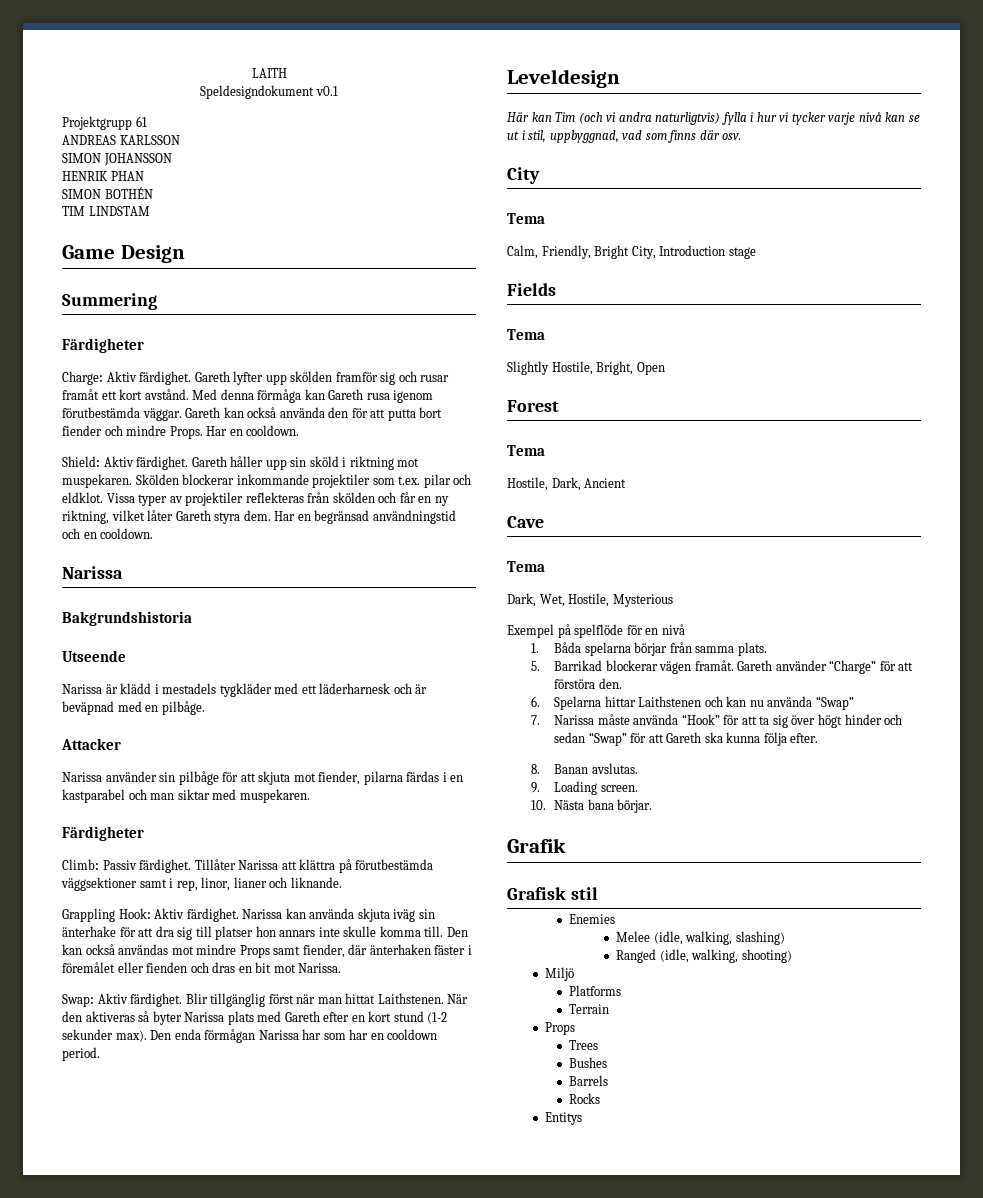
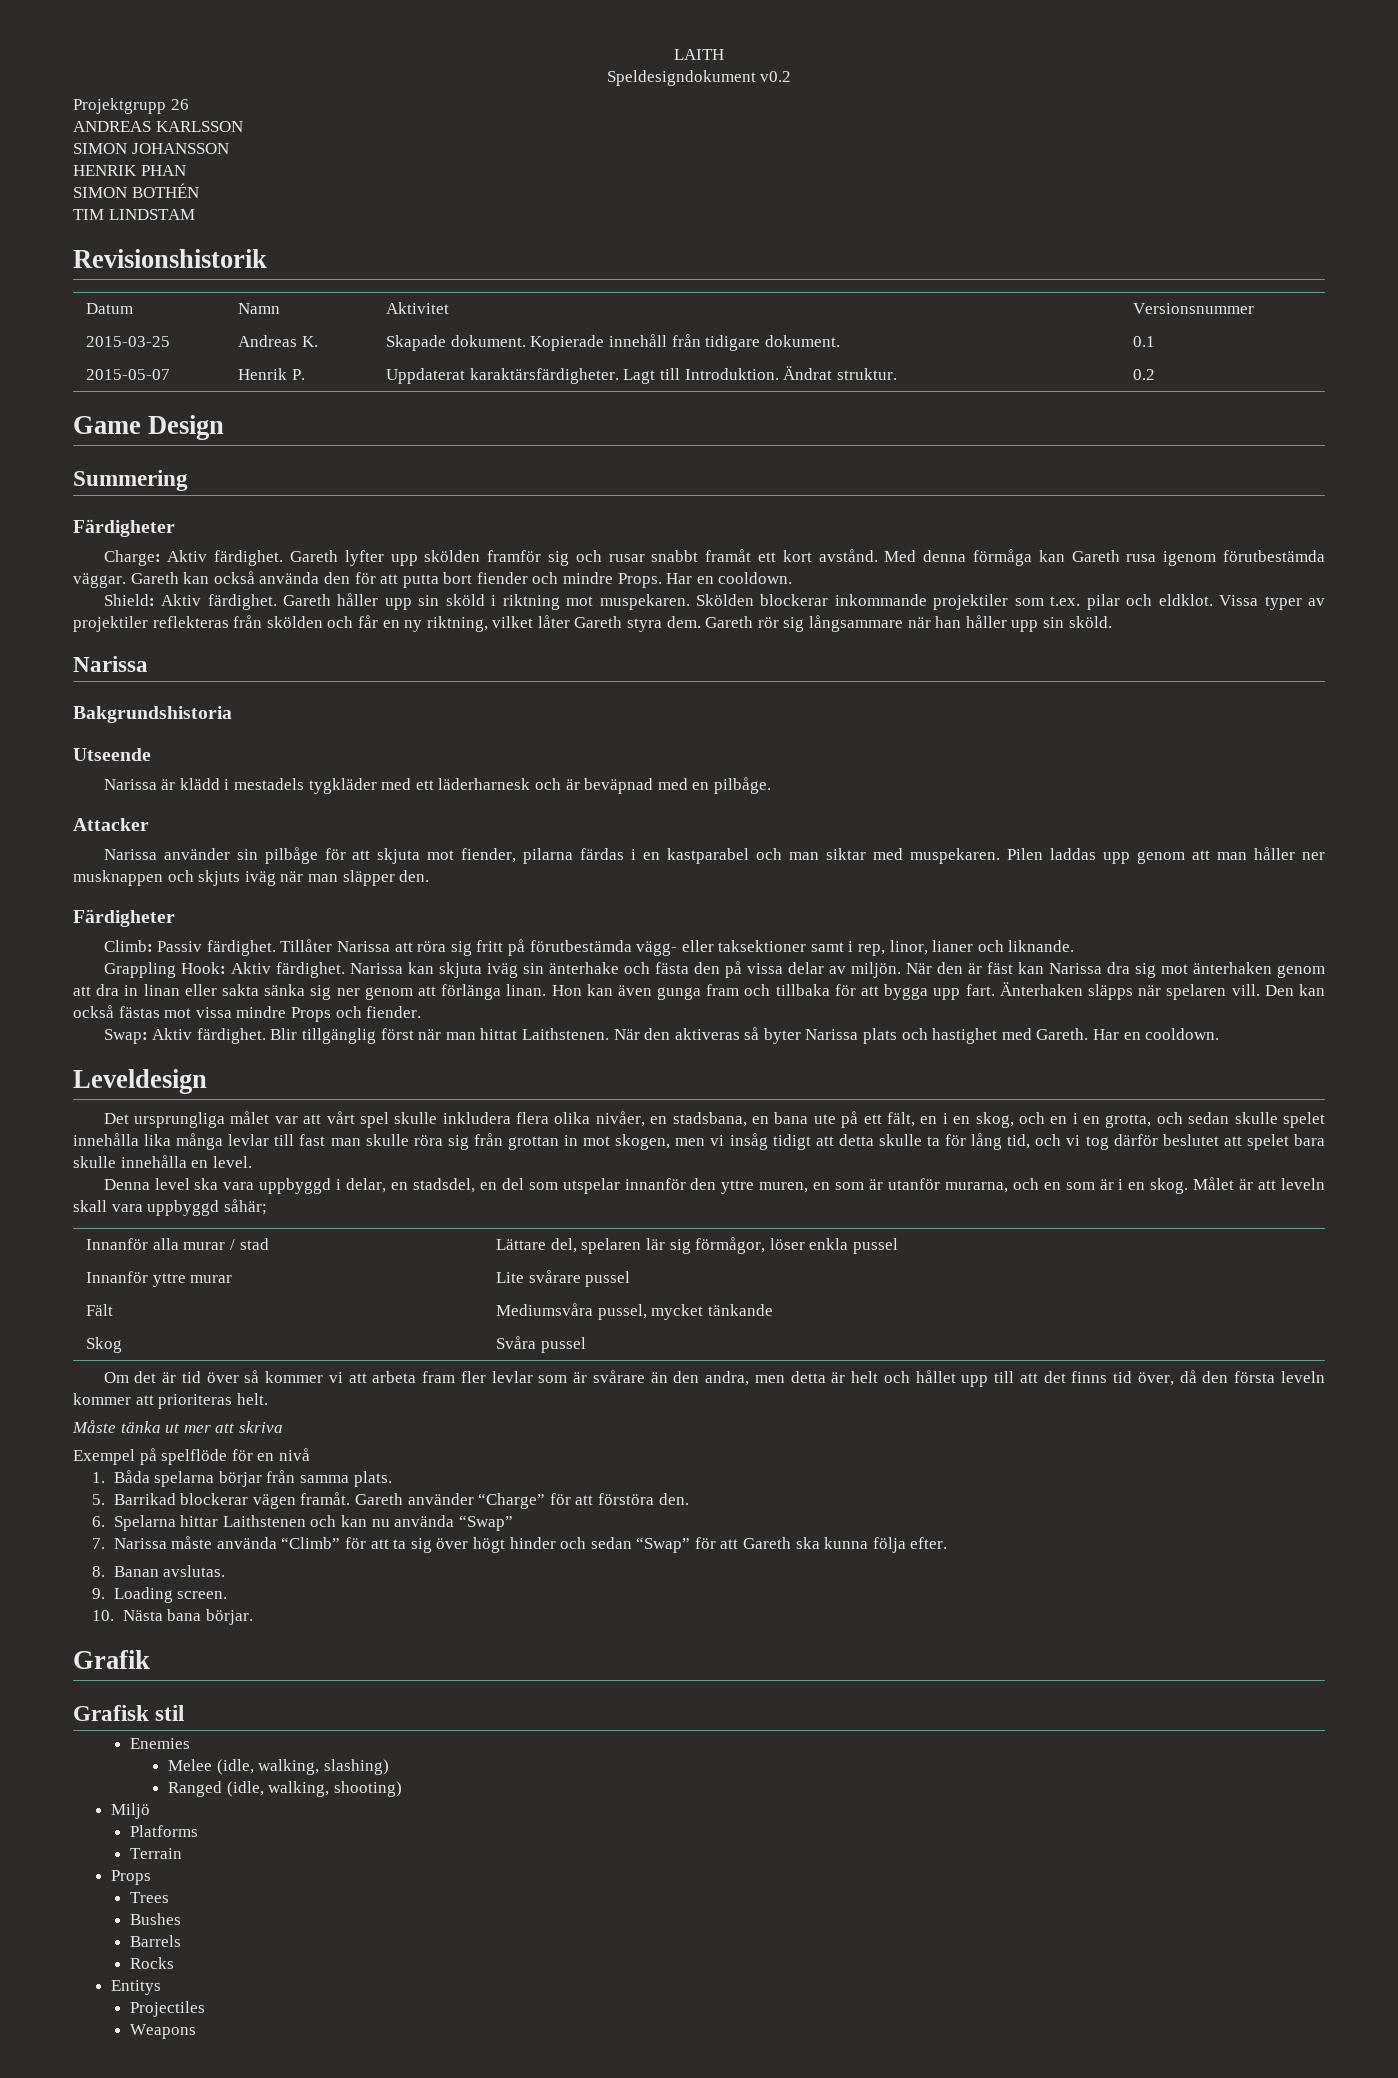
- Speldesigndokument v0.1
+ Speldesigndokument v0.2
- Projektgrupp 61
+ Projektgrupp 26
+ Revisionshistorik
+ Datum | Namn | Aktivitet | Versionsnummer
+ 2015-03-25 | Andreas K. | Skapade dokument. Kopierade innehåll från tidigare dokument. | 0.1
+ 2015-05-07 | Henrik P. | Uppdaterat karaktärsfärdigheter. Lagt till Introduktion. Ändrat struktur. | 0.2
- Gareth lyfter upp skölden framför sig och rusar framåt ett kort avstånd.
+ Gareth lyfter upp skölden framför sig och rusar snabbt framåt ett kort avstånd.
- Har en begränsad användningstid och en cooldown.
+ Gareth rör sig långsammare när han håller upp sin sköld.
+ Pilen laddas upp genom att man håller ner musknappen och skjuts iväg när man släpper den.
- Tillåter Narissa att klättra på förutbestämda väggsektioner samt i rep, linor, lianer och liknande.
+ Tillåter Narissa att röra sig fritt på förutbestämda vägg- eller taksektioner samt i rep, linor, lianer och liknande.
- Narissa kan använda skjuta iväg sin änterhake för att dra sig till platser hon annars inte skulle komma till. Den kan också användas mot mindre Props samt fiender, där änterhaken fäster i föremålet eller fienden och dras en bit mot Narissa.
+ Narissa kan skjuta iväg sin änterhake och fästa den på vissa delar av miljön. När den är fäst kan Narissa dra sig mot änterhaken genom att dra in linan eller sakta sänka sig ner genom att förlänga linan. Hon kan även gunga fram och tillbaka för att bygga upp fart. Änterhaken släpps när spelaren vill. Den kan också fästas mot vissa mindre Props och fiender.
- När den aktiveras så byter Narissa plats med Gareth efter en kort stund (1-2 sekunder max). Den enda förmågan Narissa har som har en cooldown period.
+ När den aktiveras så byter Narissa plats och hastighet med Gareth. Har en cooldown.
  Leveldesign
- Här kan Tim (och vi andra naturligtvis) fylla i hur vi tycker varje nivå kan se ut i stil, uppbyggnad, vad som finns där osv.
- City
- Tema
- Calm, Friendly, Bright City, Introduction stage
- Fields
- Tema
- Slightly Hostile, Bright, Open
- Forest
- Tema
- Hostile, Dark, Ancient
- Cave
- Tema
- Dark, Wet, Hostile, Mysterious
+ Det ursprungliga målet var att vårt spel skulle inkludera flera olika nivåer, en stadsbana, en bana ute på ett fält, en i en skog, och en i en grotta, och sedan skulle spelet innehålla lika många levlar till fast man skulle röra sig från grottan in mot skogen, men vi insåg tidigt att detta skulle ta för lång tid, och vi tog därför beslutet att spelet bara skulle innehålla en level.
+ Denna level ska vara uppbyggd i delar, en stadsdel, en del som utspelar innanför den yttre muren, en som är utanför murarna, och en som är i en skog. Målet är att leveln skall vara uppbyggd såhär;
+ Innanför alla murar / stad | Lättare del, spelaren lär sig förmågor, löser enkla pussel
+ Innanför yttre murar | Lite svårare pussel
+ Fält | Mediumsvåra pussel, mycket tänkande
+ Skog | Svåra pussel
+ Om det är tid över så kommer vi att arbeta fram fler levlar som är svårare än den andra, men detta är helt och hållet upp till att det finns tid över, då den första leveln kommer att prioriteras helt.
+ Måste tänka ut mer att skriva
- 7. Narissa måste använda “Hook” för att ta sig över högt hinder och sedan “Swap” för att Gareth ska kunna följa efter.
+ 7. Narissa måste använda “Climb” för att ta sig över högt hinder och sedan “Swap” för att Gareth ska kunna följa efter.
+ Projectiles
+ Weapons

